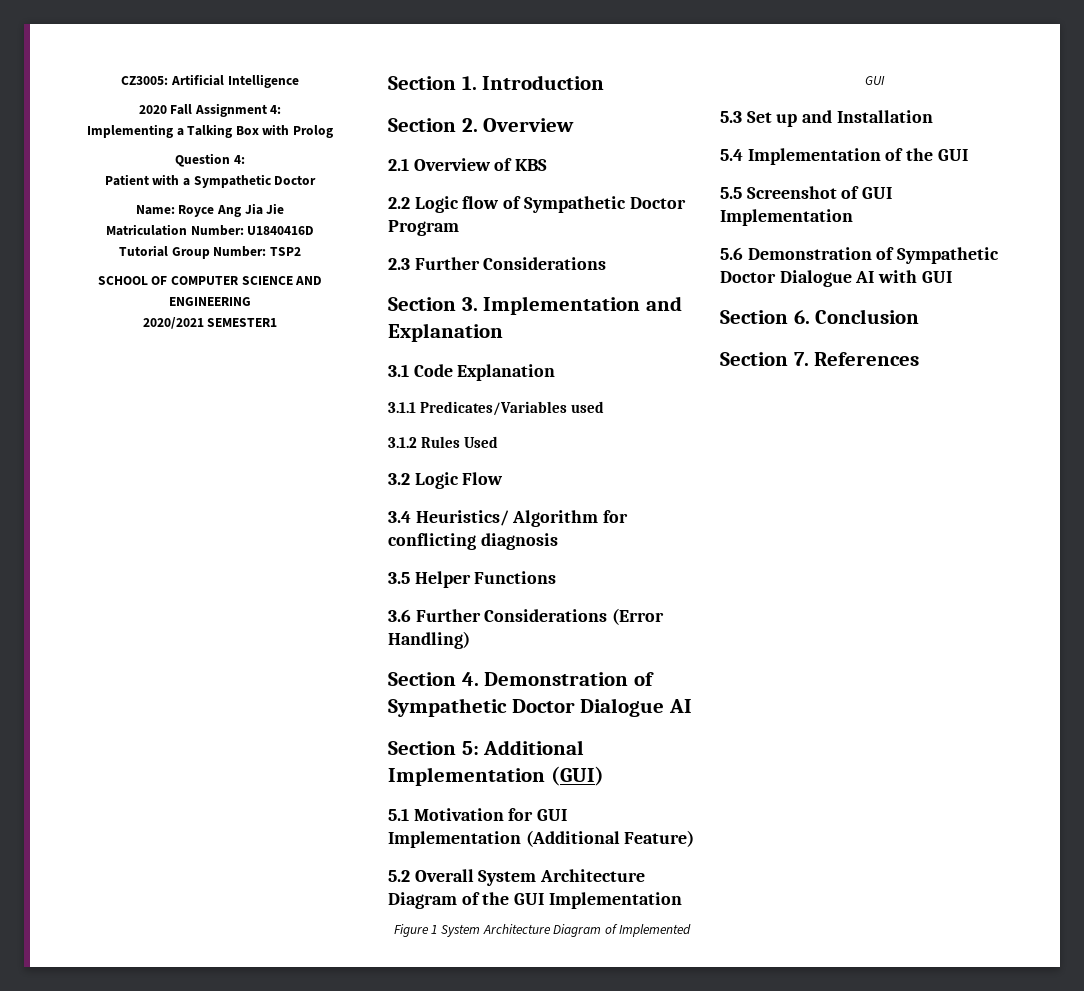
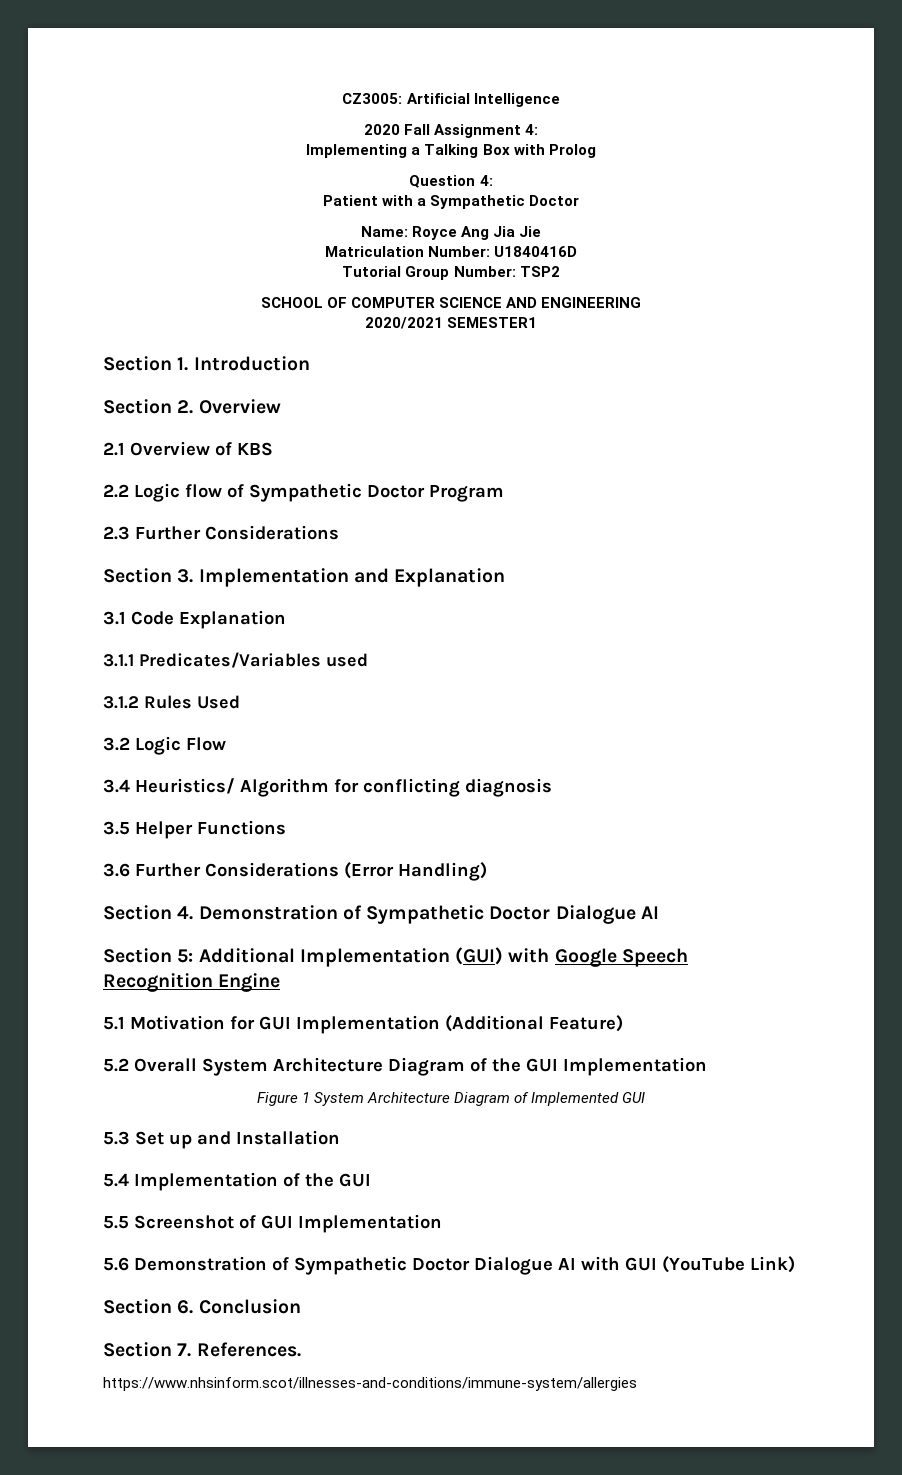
- Section 5: Additional Implementation (GUI)
+ Section 5: Additional Implementation (GUI) with Google Speech Recognition Engine
- 5.6 Demonstration of Sympathetic Doctor Dialogue AI with GUI
+ 5.6 Demonstration of Sympathetic Doctor Dialogue AI with GUI (YouTube Link)
- Section 7. References
+ Section 7. References.
+ https://www.nhsinform.scot/illnesses-and-conditions/immune-system/allergies

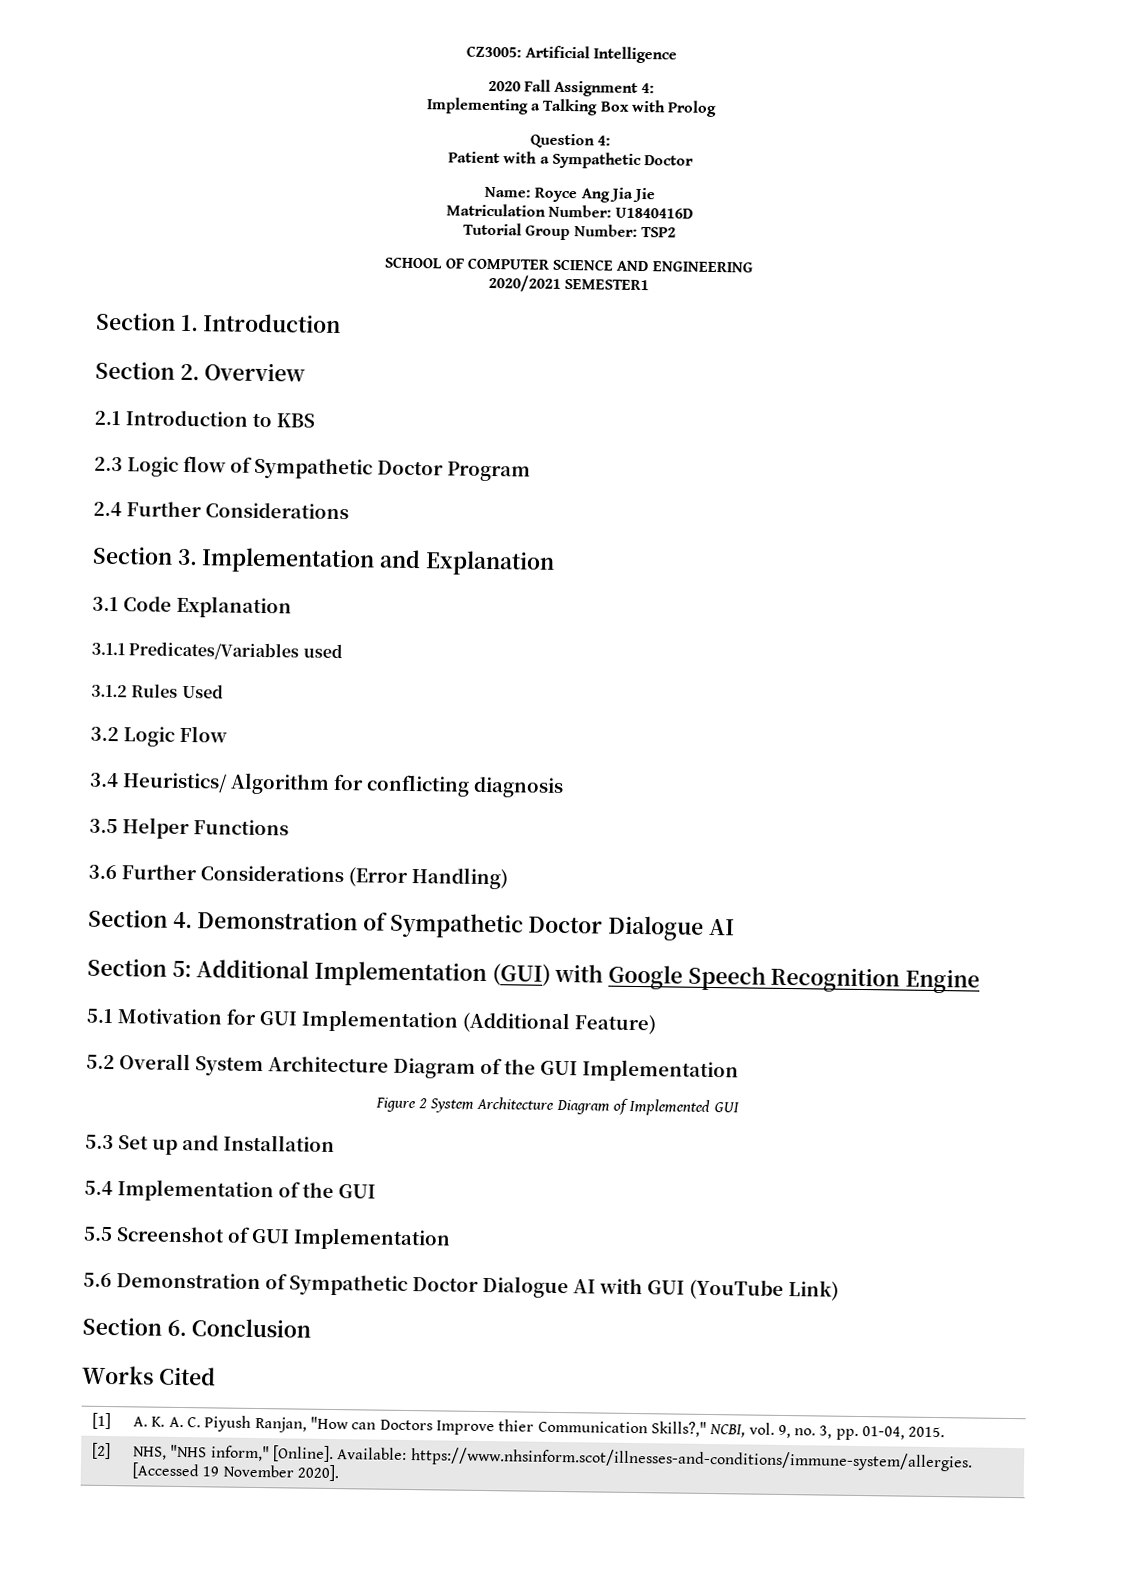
- 2.1 Overview of KBS
+ 2.1 Introduction to KBS
- 2.2 Logic flow of Sympathetic Doctor Program
+ 2.3 Logic flow of Sympathetic Doctor Program
- 2.3 Further Considerations
+ 2.4 Further Considerations
- Figure 1 System Architecture Diagram of Implemented GUI
+ Figure 2 System Architecture Diagram of Implemented GUI
- Section 7. References.
- https://www.nhsinform.scot/illnesses-and-conditions/immune-system/allergies
+ Works Cited
+ [1] | A. K. A. C. Piyush Ranjan, "How can Doctors Improve thier Communication Skills?," NCBI, vol. 9, no. 3, pp. 01-04, 2015.
+ [2] | NHS, "NHS inform," [Online]. Available: https://www.nhsinform.scot/illnesses-and-conditions/immune-system/allergies. [Accessed 19 November 2020].

